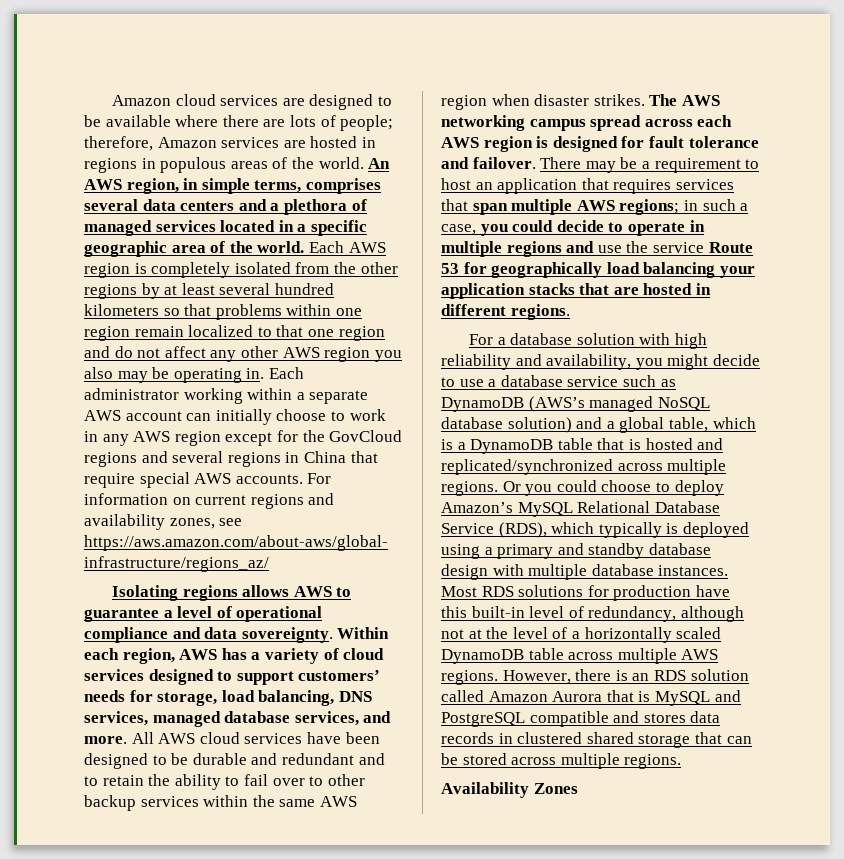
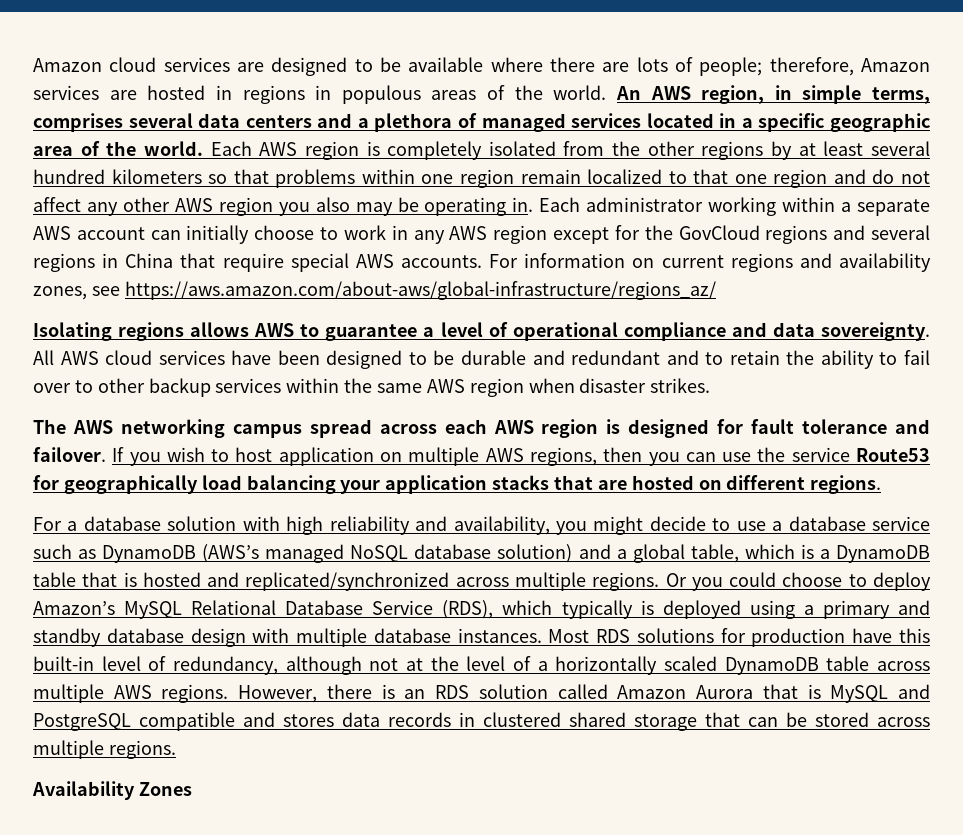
- Within each region, AWS has a variety of cloud services designed to support customers’ needs for storage, load balancing, DNS services, managed database services, and more.
- All AWS cloud services have been designed to be durable and redundant and to retain the ability to fail over to other backup services within the same AWS region when disaster strikes. The AWS networking campus spread across each AWS region is designed for fault tolerance and failover.
+ All AWS cloud services have been designed to be durable and redundant and to retain the ability to fail over to other backup services within the same AWS region when disaster strikes.
+ The AWS networking campus spread across each AWS region is designed for fault tolerance and failover.
- There may be a requirement to host an application that requires services that span multiple AWS regions; in such a case, you could decide to operate in multiple regions and use the service Route 53 for geographically load balancing your application stacks that are hosted in different regions.
+ If you wish to host application on multiple AWS regions, then you can use the service Route53 for geographically load balancing your application stacks that are hosted on different regions.

